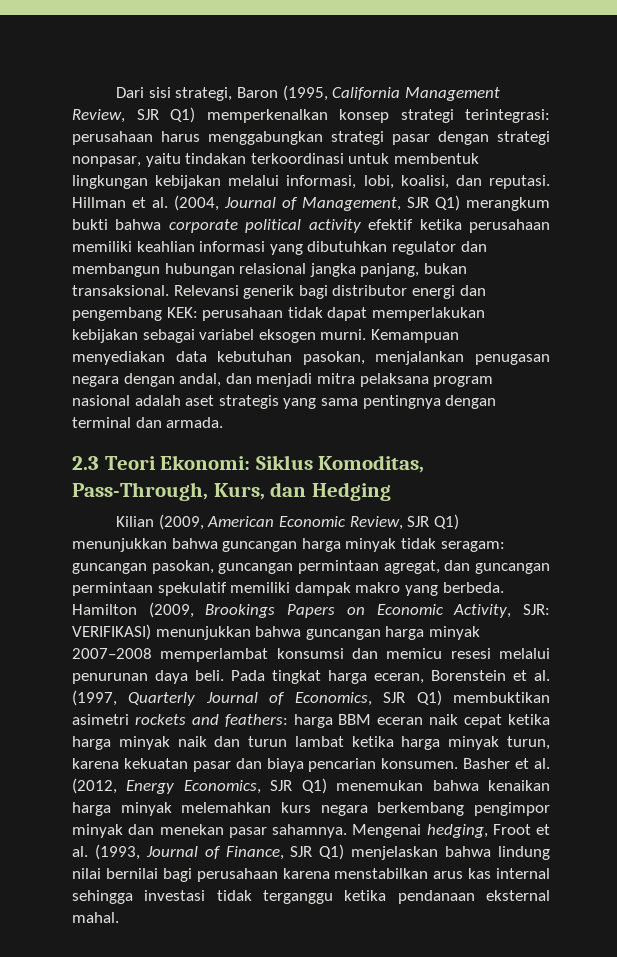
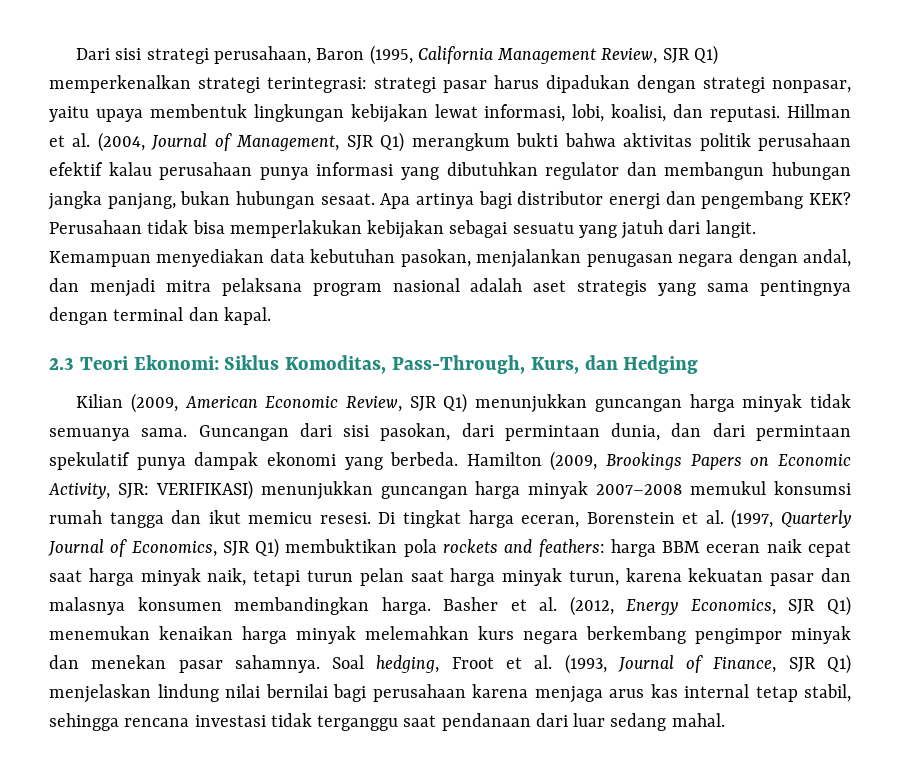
- Dari sisi strategi, Baron (1995, California Management Review, SJR Q1) memperkenalkan konsep strategi terintegrasi: perusahaan harus menggabungkan strategi pasar dengan strategi nonpasar, yaitu tindakan terkoordinasi untuk membentuk lingkungan kebijakan melalui informasi, lobi, koalisi, dan reputasi.
+ Dari sisi strategi perusahaan, Baron (1995, California Management Review, SJR Q1) memperkenalkan strategi terintegrasi: strategi pasar harus dipadukan dengan strategi nonpasar, yaitu upaya membentuk lingkungan kebijakan lewat informasi, lobi, koalisi, dan reputasi.
- Hillman et al. (2004, Journal of Management, SJR Q1) merangkum bukti bahwa corporate political activity efektif ketika perusahaan memiliki keahlian informasi yang dibutuhkan regulator dan membangun hubungan relasional jangka panjang, bukan transaksional. Relevansi generik bagi distributor energi dan pengembang KEK: perusahaan tidak dapat memperlakukan kebijakan sebagai variabel eksogen murni.
+ Hillman et al. (2004, Journal of Management, SJR Q1) merangkum bukti bahwa aktivitas politik perusahaan efektif kalau perusahaan punya informasi yang dibutuhkan regulator dan membangun hubungan jangka panjang, bukan hubungan sesaat. Apa artinya bagi distributor energi dan pengembang KEK? Perusahaan tidak bisa memperlakukan kebijakan sebagai sesuatu yang jatuh dari langit.
- Kemampuan menyediakan data kebutuhan pasokan, menjalankan penugasan negara dengan andal, dan menjadi mitra pelaksana program nasional adalah aset strategis yang sama pentingnya dengan terminal dan armada.
+ Kemampuan menyediakan data kebutuhan pasokan, menjalankan penugasan negara dengan andal, dan menjadi mitra pelaksana program nasional adalah aset strategis yang sama pentingnya dengan terminal dan kapal.
- Kilian (2009, American Economic Review, SJR Q1) menunjukkan bahwa guncangan harga minyak tidak seragam: guncangan pasokan, guncangan permintaan agregat, dan guncangan permintaan spekulatif memiliki dampak makro yang berbeda.
+ Kilian (2009, American Economic Review, SJR Q1) menunjukkan guncangan harga minyak tidak semuanya sama. Guncangan dari sisi pasokan, dari permintaan dunia, dan dari permintaan spekulatif punya dampak ekonomi yang berbeda.
- Hamilton (2009, Brookings Papers on Economic Activity, SJR: VERIFIKASI) menunjukkan bahwa guncangan harga minyak 2007–2008 memperlambat konsumsi dan memicu resesi melalui penurunan daya beli. Pada tingkat harga eceran, Borenstein et al. (1997, Quarterly Journal of Economics, SJR Q1) membuktikan asimetri rockets and feathers: harga BBM eceran naik cepat ketika harga minyak naik dan turun lambat ketika harga minyak turun, karena kekuatan pasar dan biaya pencarian konsumen.
+ Hamilton (2009, Brookings Papers on Economic Activity, SJR: VERIFIKASI) menunjukkan guncangan harga minyak 2007–2008 memukul konsumsi rumah tangga dan ikut memicu resesi. Di tingkat harga eceran, Borenstein et al. (1997, Quarterly Journal of Economics, SJR Q1) membuktikan pola rockets and feathers: harga BBM eceran naik cepat saat harga minyak naik, tetapi turun pelan saat harga minyak turun, karena kekuatan pasar dan malasnya konsumen membandingkan harga.
- Basher et al. (2012, Energy Economics, SJR Q1) menemukan bahwa kenaikan harga minyak melemahkan kurs negara berkembang pengimpor minyak dan menekan pasar sahamnya.
+ Basher et al. (2012, Energy Economics, SJR Q1) menemukan kenaikan harga minyak melemahkan kurs negara berkembang pengimpor minyak dan menekan pasar sahamnya.
- Mengenai hedging, Froot et al. (1993, Journal of Finance, SJR Q1) menjelaskan bahwa lindung nilai bernilai bagi perusahaan karena menstabilkan arus kas internal sehingga investasi tidak terganggu ketika pendanaan eksternal mahal.
+ Soal hedging, Froot et al. (1993, Journal of Finance, SJR Q1) menjelaskan lindung nilai bernilai bagi perusahaan karena menjaga arus kas internal tetap stabil, sehingga rencana investasi tidak terganggu saat pendanaan dari luar sedang mahal.

